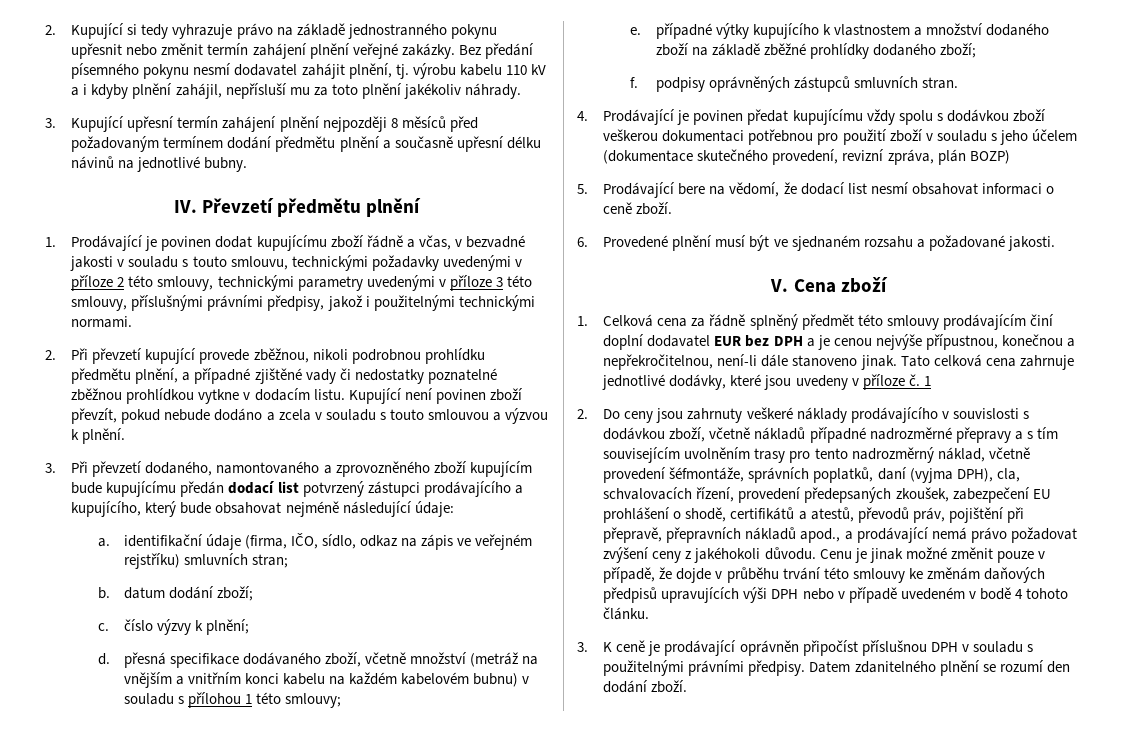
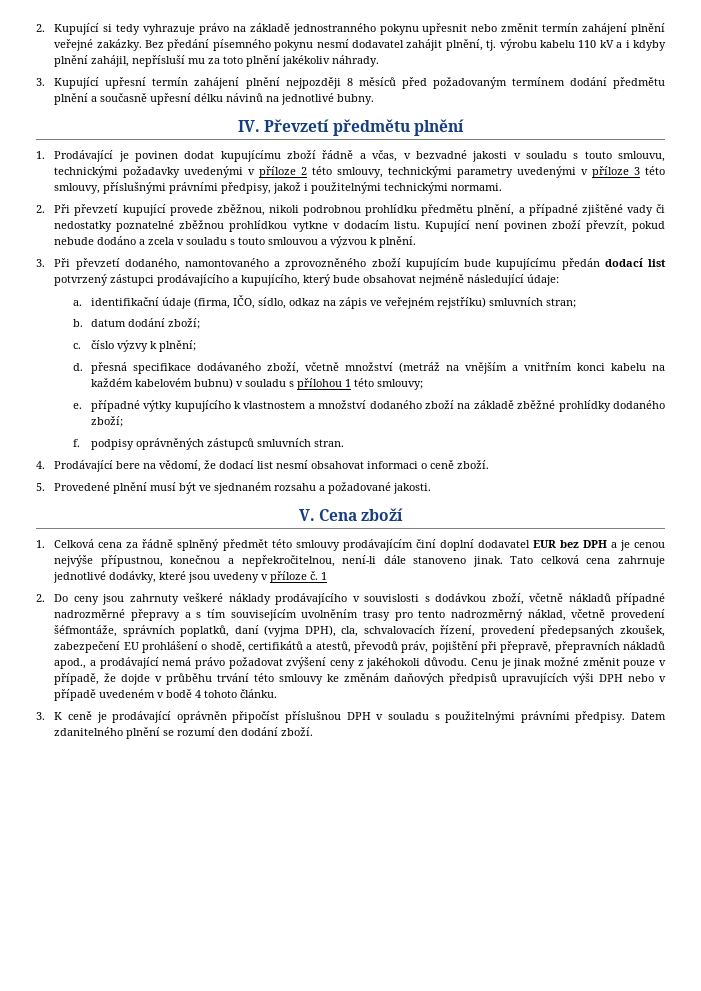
- 4. Prodávající je povinen předat kupujícímu vždy spolu s dodávkou zboží veškerou dokumentaci potřebnou pro použití zboží v souladu s jeho účelem (dokumentace skutečného provedení, revizní zpráva, plán BOZP)
- 5. Prodávající bere na vědomí, že dodací list nesmí obsahovat informaci o ceně zboží.
+ 4. Prodávající bere na vědomí, že dodací list nesmí obsahovat informaci o ceně zboží.
- 6. Provedené plnění musí být ve sjednaném rozsahu a požadované jakosti.
+ 5. Provedené plnění musí být ve sjednaném rozsahu a požadované jakosti.

